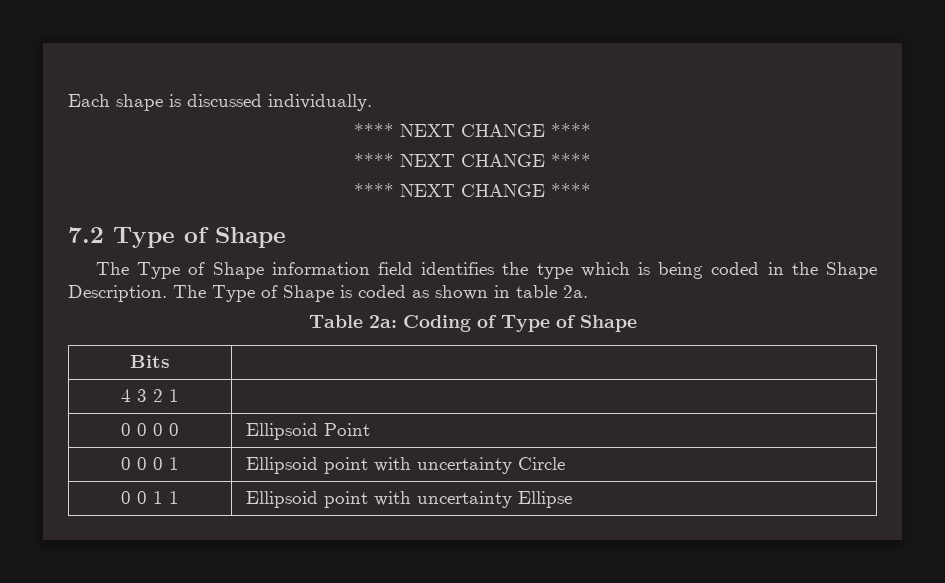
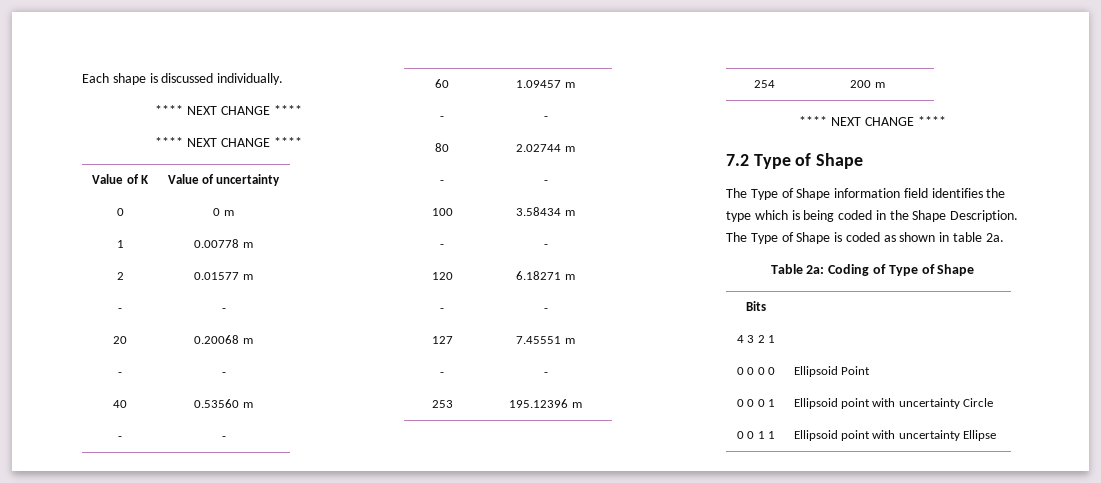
+ Value of K | Value of uncertainty
+ 0 | 0 m
+ 1 | 0.00778 m
+ 2 | 0.01577 m
+ - | -
+ 20 | 0.20068 m
+ - | -
+ 40 | 0.53560 m
+ - | -
+ 60 | 1.09457 m
+ - | -
+ 80 | 2.02744 m
+ - | -
+ 100 | 3.58434 m
+ - | -
+ 120 | 6.18271 m
+ - | -
+ 127 | 7.45551 m
+ - | -
+ 253 | 195.12396 m
+ 254 | 200 m

